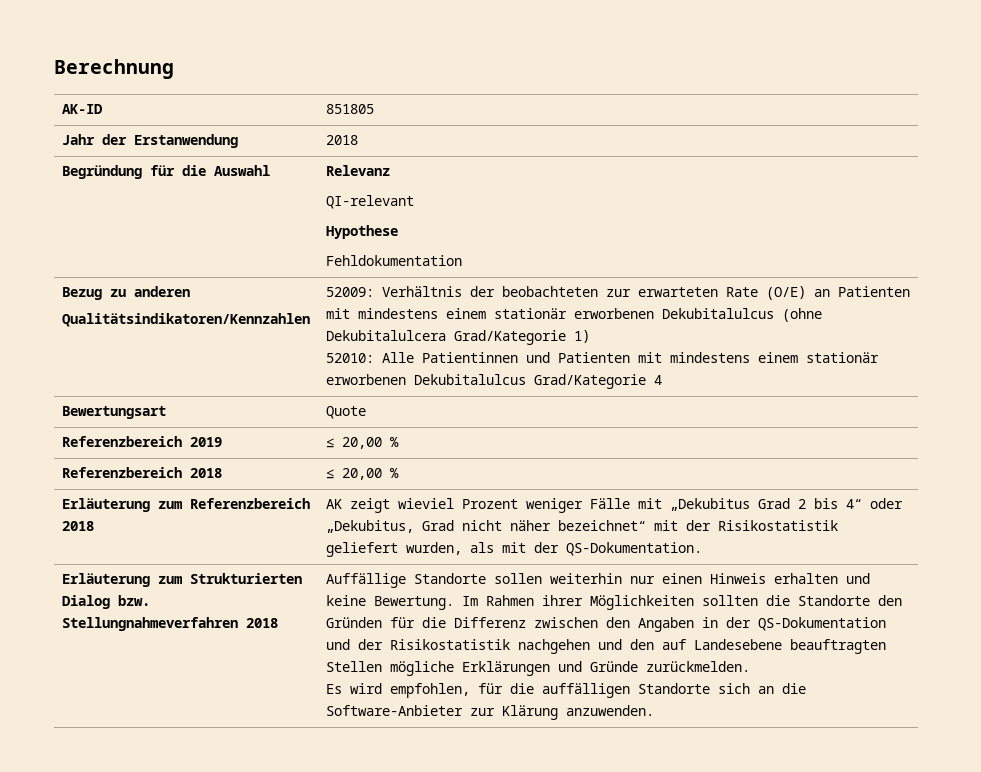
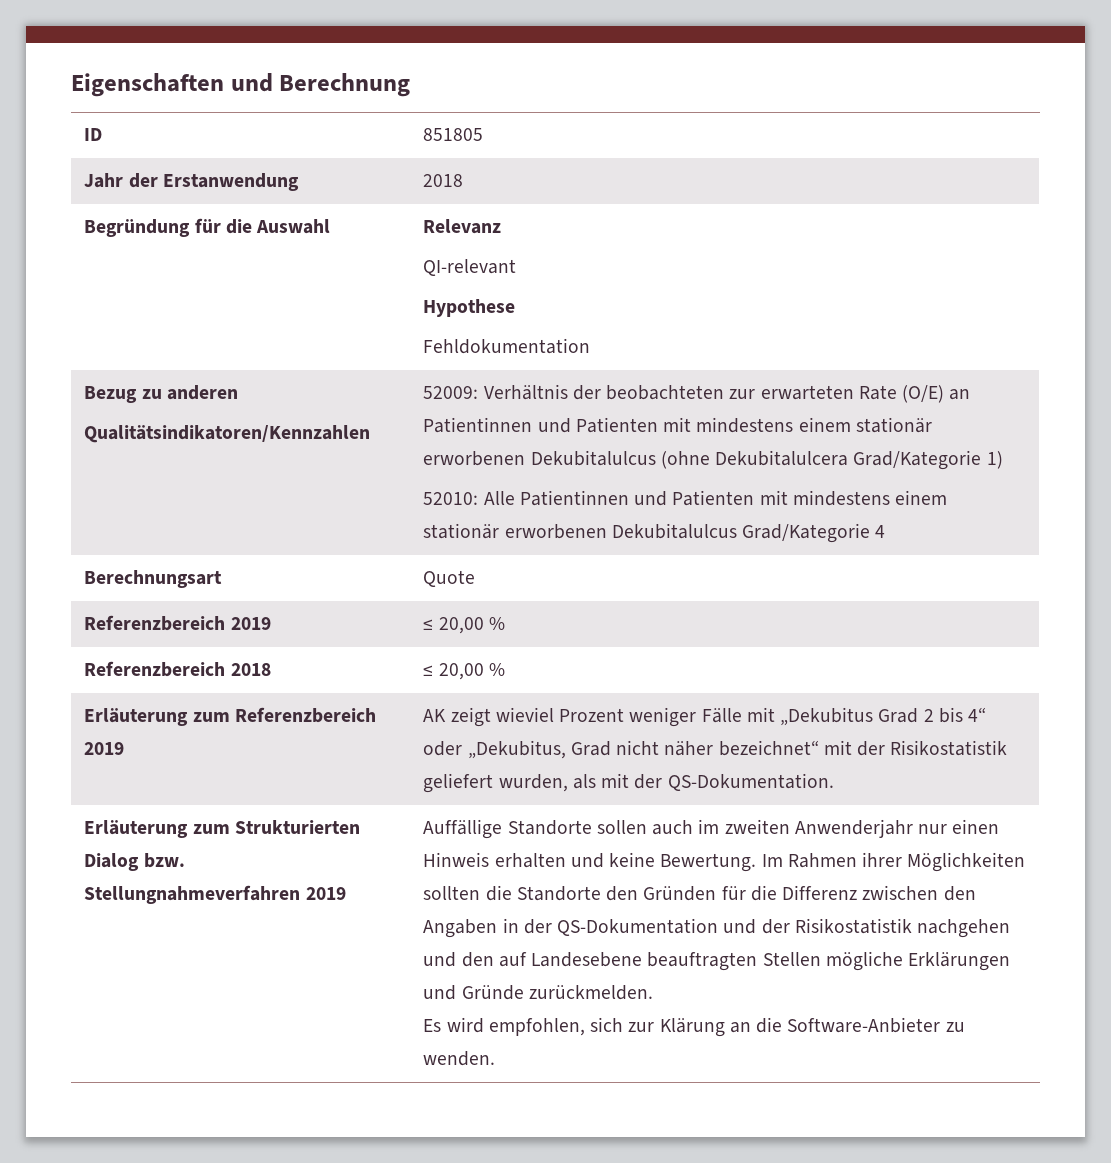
- Berechnung
+ Eigenschaften und Berechnung
- AK-ID | 851805
+ ID | 851805
  Bezug zu anderen
- Qualitätsindikatoren/Kennzahlen | 52009: Verhältnis der beobachteten zur erwarteten Rate (O/E) an Patienten mit mindestens einem stationär erworbenen Dekubitalulcus (ohne Dekubitalulcera Grad/Kategorie 1)
+ Qualitätsindikatoren/Kennzahlen | 52009: Verhältnis der beobachteten zur erwarteten Rate (O/E) an Patientinnen und Patienten mit mindestens einem stationär erworbenen Dekubitalulcus (ohne Dekubitalulcera Grad/Kategorie 1)
- Bewertungsart | Quote
+ Berechnungsart | Quote
- Erläuterung zum Referenzbereich 2018 | AK zeigt wieviel Prozent weniger Fälle mit „Dekubitus Grad 2 bis 4“ oder „Dekubitus, Grad nicht näher bezeichnet“ mit der Risikostatistik geliefert wurden, als mit der QS-Dokumentation.
+ Erläuterung zum Referenzbereich 2019 | AK zeigt wieviel Prozent weniger Fälle mit „Dekubitus Grad 2 bis 4“ oder „Dekubitus, Grad nicht näher bezeichnet“ mit der Risikostatistik geliefert wurden, als mit der QS-Dokumentation.
- Erläuterung zum Strukturierten Dialog bzw. Stellungnahmeverfahren 2018
+ Erläuterung zum Strukturierten Dialog bzw. Stellungnahmeverfahren 2019
- Auffällige Standorte sollen weiterhin nur einen Hinweis erhalten und keine Bewertung.
+ Auffällige Standorte sollen auch im zweiten Anwenderjahr nur einen Hinweis erhalten und keine Bewertung.
- Es wird empfohlen, für die auffälligen Standorte sich an die Software-Anbieter zur Klärung anzuwenden.
+ Es wird empfohlen, sich zur Klärung an die Software-Anbieter zu wenden.

